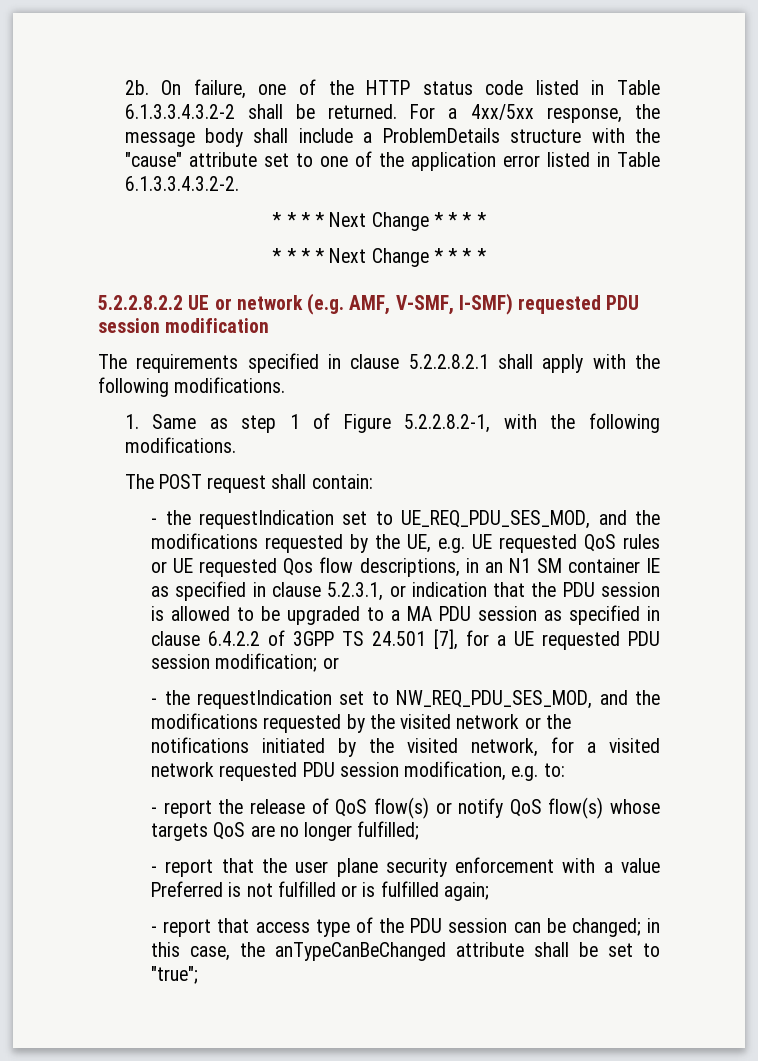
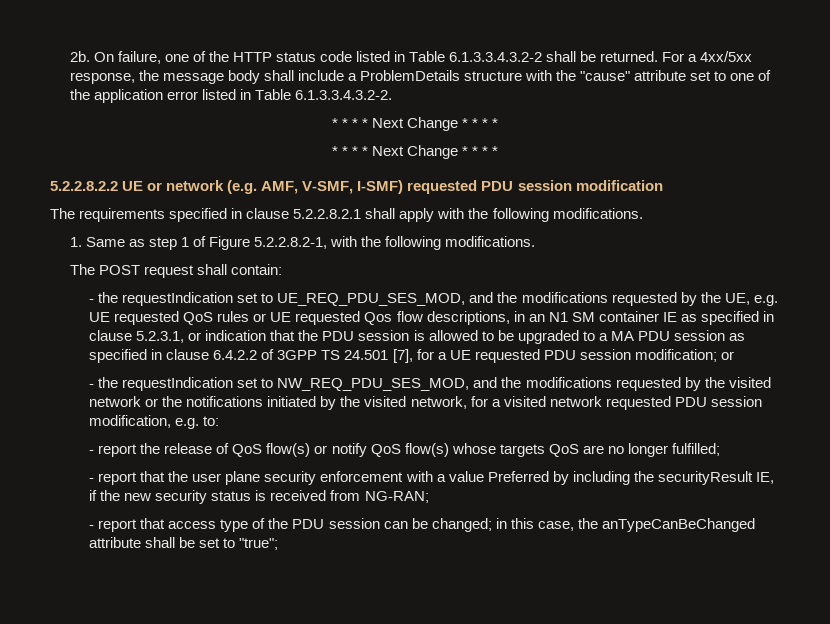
- - report that the user plane security enforcement with a value Preferred is not fulfilled or is fulfilled again;
+ - report that the user plane security enforcement with a value Preferred by including the securityResult IE, if the new security status is received from NG-RAN;

